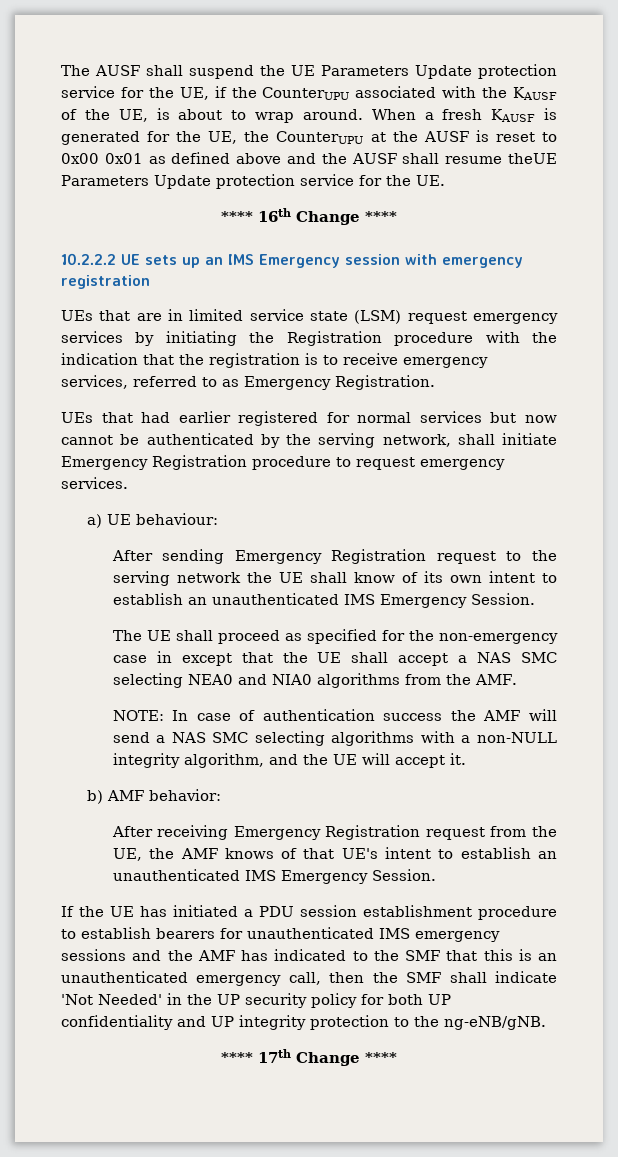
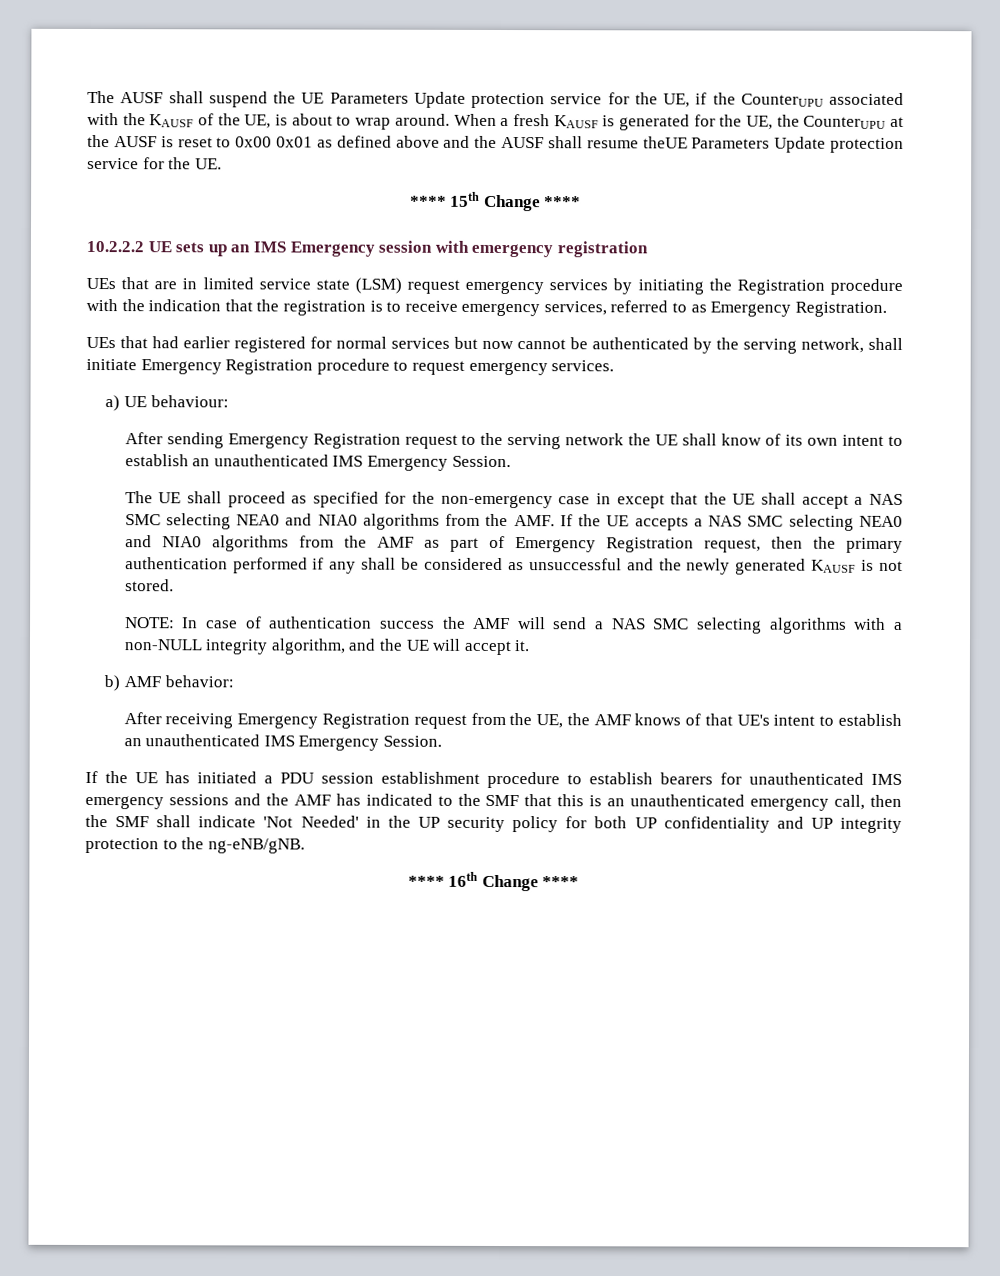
- **** 16th Change ****
+ **** 15th Change ****
- The UE shall proceed as specified for the non-emergency case in except that the UE shall accept a NAS SMC selecting NEA0 and NIA0 algorithms from the AMF.
+ The UE shall proceed as specified for the non-emergency case in except that the UE shall accept a NAS SMC selecting NEA0 and NIA0 algorithms from the AMF. If the UE accepts a NAS SMC selecting NEA0 and NIA0 algorithms from the AMF as part of Emergency Registration request, then the primary authentication performed if any shall be considered as unsuccessful and the newly generated KAUSF is not stored.
- **** 17th Change ****
+ **** 16th Change ****

